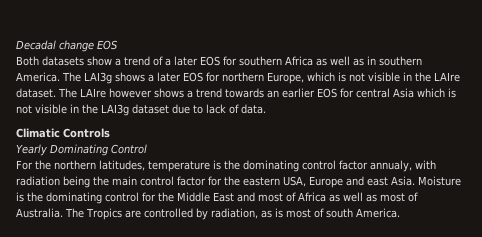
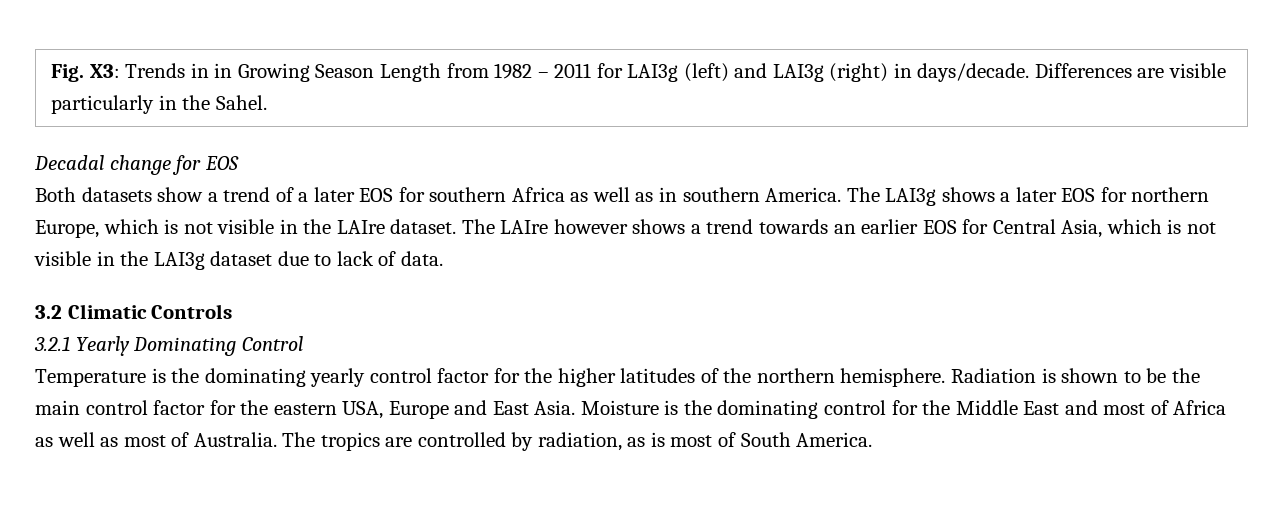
+ Fig. X3: Trends in in Growing Season Length from 1982 – 2011 for LAI3g (left) and LAI3g (right) in days/decade. Differences are visible particularly in the Sahel.
- Decadal change EOS
+ Decadal change for EOS
- The LAIre however shows a trend towards an earlier EOS for central Asia which is not visible in the LAI3g dataset due to lack of data.
+ The LAIre however shows a trend towards an earlier EOS for Central Asia, which is not visible in the LAI3g dataset due to lack of data.
- Climatic Controls
+ 3.2 Climatic Controls
- Yearly Dominating Control
+ 3.2.1 Yearly Dominating Control
- For the northern latitudes, temperature is the dominating control factor annualy, with radiation being the main control factor for the eastern USA, Europe and east Asia.
+ Temperature is the dominating yearly control factor for the higher latitudes of the northern hemisphere. Radiation is shown to be the main control factor for the eastern USA, Europe and East Asia.
- The Tropics are controlled by radiation, as is most of south America.
+ The tropics are controlled by radiation, as is most of South America.

